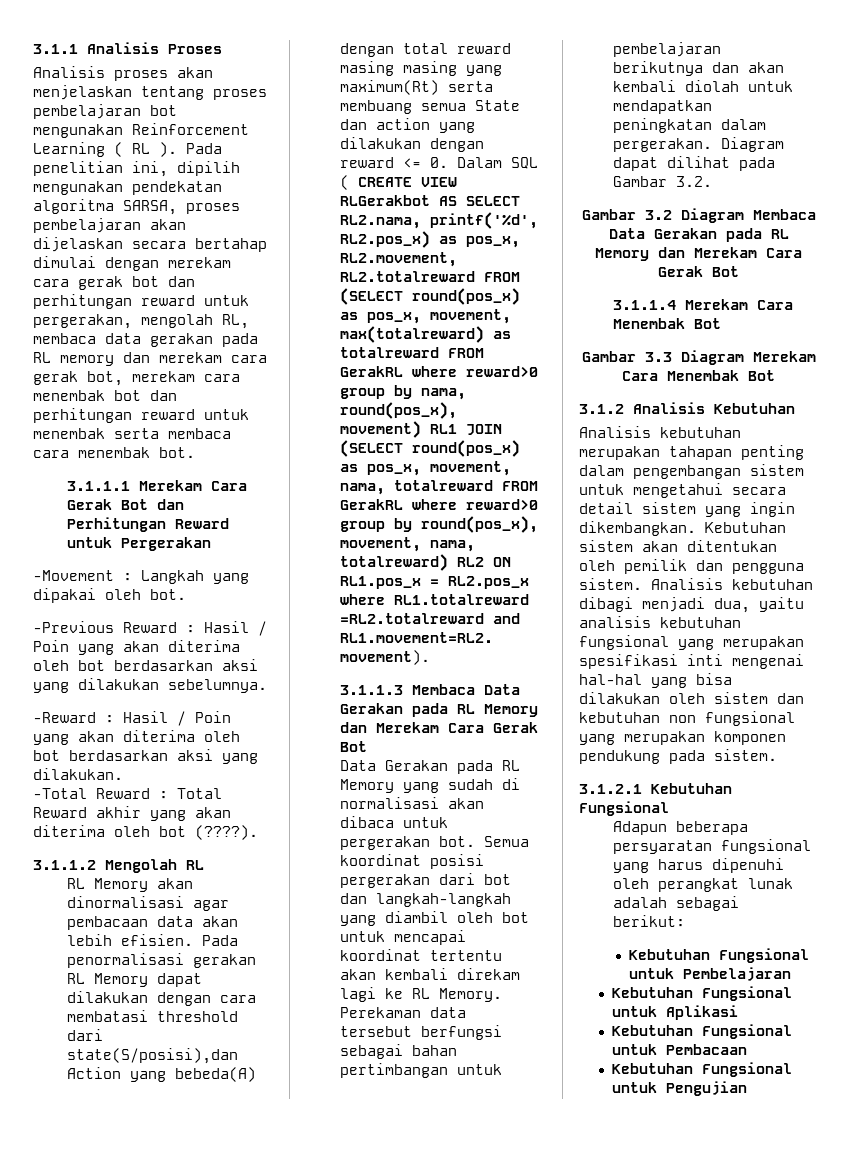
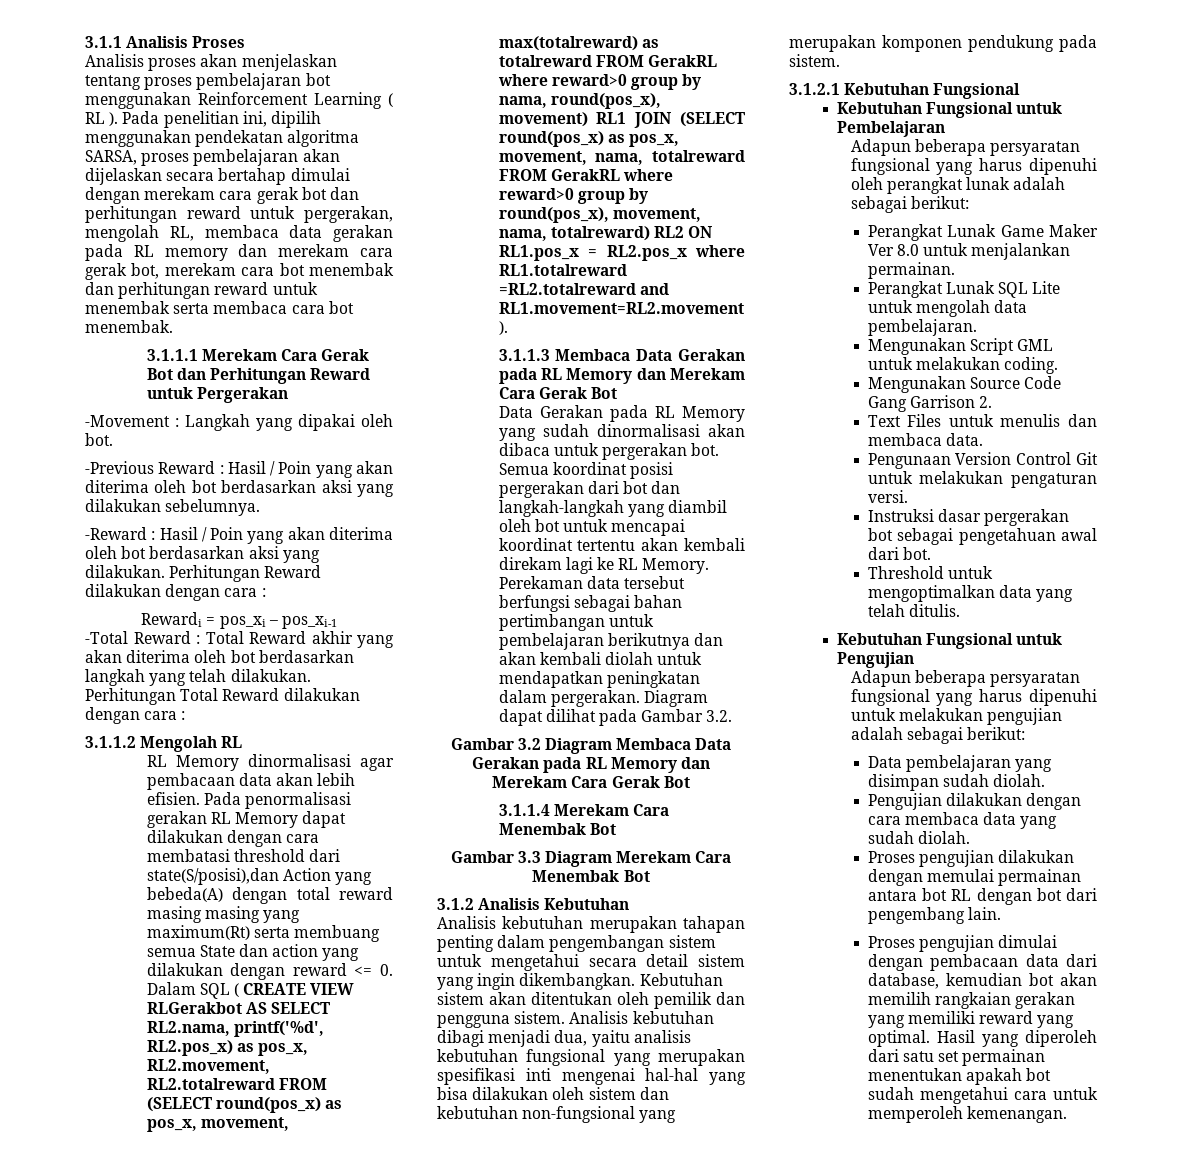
- Analisis proses akan menjelaskan tentang proses pembelajaran bot mengunakan Reinforcement Learning ( RL ).
+ Analisis proses akan menjelaskan tentang proses pembelajaran bot menggunakan Reinforcement Learning ( RL ).
- Pada penelitian ini, dipilih mengunakan pendekatan algoritma SARSA, proses pembelajaran akan dijelaskan secara bertahap dimulai dengan merekam cara gerak bot dan perhitungan reward untuk pergerakan, mengolah RL, membaca data gerakan pada RL memory dan merekam cara gerak bot, merekam cara menembak bot dan perhitungan reward untuk menembak serta membaca cara menembak bot.
+ Pada penelitian ini, dipilih menggunakan pendekatan algoritma SARSA, proses pembelajaran akan dijelaskan secara bertahap dimulai dengan merekam cara gerak bot dan perhitungan reward untuk pergerakan, mengolah RL, membaca data gerakan pada RL memory dan merekam cara gerak bot, merekam cara bot menembak dan perhitungan reward untuk menembak serta membaca cara bot menembak.
+ Perhitungan Reward dilakukan dengan cara :
+ Rewardi = pos_xi – pos_xi-1
- -Total Reward : Total Reward akhir yang akan diterima oleh bot (????).
+ -Total Reward : Total Reward akhir yang akan diterima oleh bot berdasarkan langkah yang telah dilakukan. Perhitungan Total Reward dilakukan dengan cara :
- RL Memory akan dinormalisasi agar pembacaan data akan lebih efisien.
+ RL Memory dinormalisasi agar pembacaan data akan lebih efisien.
- Data Gerakan pada RL Memory yang sudah di normalisasi akan dibaca untuk pergerakan bot.
+ Data Gerakan pada RL Memory yang sudah dinormalisasi akan dibaca untuk pergerakan bot.
- Analisis kebutuhan dibagi menjadi dua, yaitu analisis kebutuhan fungsional yang merupakan spesifikasi inti mengenai hal-hal yang bisa dilakukan oleh sistem dan kebutuhan non fungsional yang merupakan komponen pendukung pada sistem.
+ Analisis kebutuhan dibagi menjadi dua, yaitu analisis kebutuhan fungsional yang merupakan spesifikasi inti mengenai hal-hal yang bisa dilakukan oleh sistem dan kebutuhan non-fungsional yang merupakan komponen pendukung pada sistem.
+ Kebutuhan Fungsional untuk Pembelajaran
- Kebutuhan Fungsional untuk Pembelajaran
- Kebutuhan Fungsional untuk Aplikasi
- Kebutuhan Fungsional untuk Pembacaan
+ Perangkat Lunak Game Maker Ver 8.0 untuk menjalankan permainan.
+ Perangkat Lunak SQL Lite untuk mengolah data pembelajaran.
+ Mengunakan Script GML untuk melakukan coding.
+ Mengunakan Source Code Gang Garrison 2.
+ Text Files untuk menulis dan membaca data.
+ Pengunaan Version Control Git untuk melakukan pengaturan versi.
+ Instruksi dasar pergerakan bot sebagai pengetahuan awal dari bot.
+ Threshold untuk mengoptimalkan data yang telah ditulis.
  Kebutuhan Fungsional untuk Pengujian
+ Adapun beberapa persyaratan fungsional yang harus dipenuhi untuk melakukan pengujian adalah sebagai berikut:
+ Data pembelajaran yang disimpan sudah diolah.
+ Pengujian dilakukan dengan cara membaca data yang sudah diolah.
+ Proses pengujian dilakukan dengan memulai permainan antara bot RL dengan bot dari pengembang lain.
+ Proses pengujian dimulai dengan pembacaan data dari database, kemudian bot akan memilih rangkaian gerakan yang memiliki reward yang optimal. Hasil yang diperoleh dari satu set permainan menentukan apakah bot sudah mengetahui cara untuk memperoleh kemenangan.

